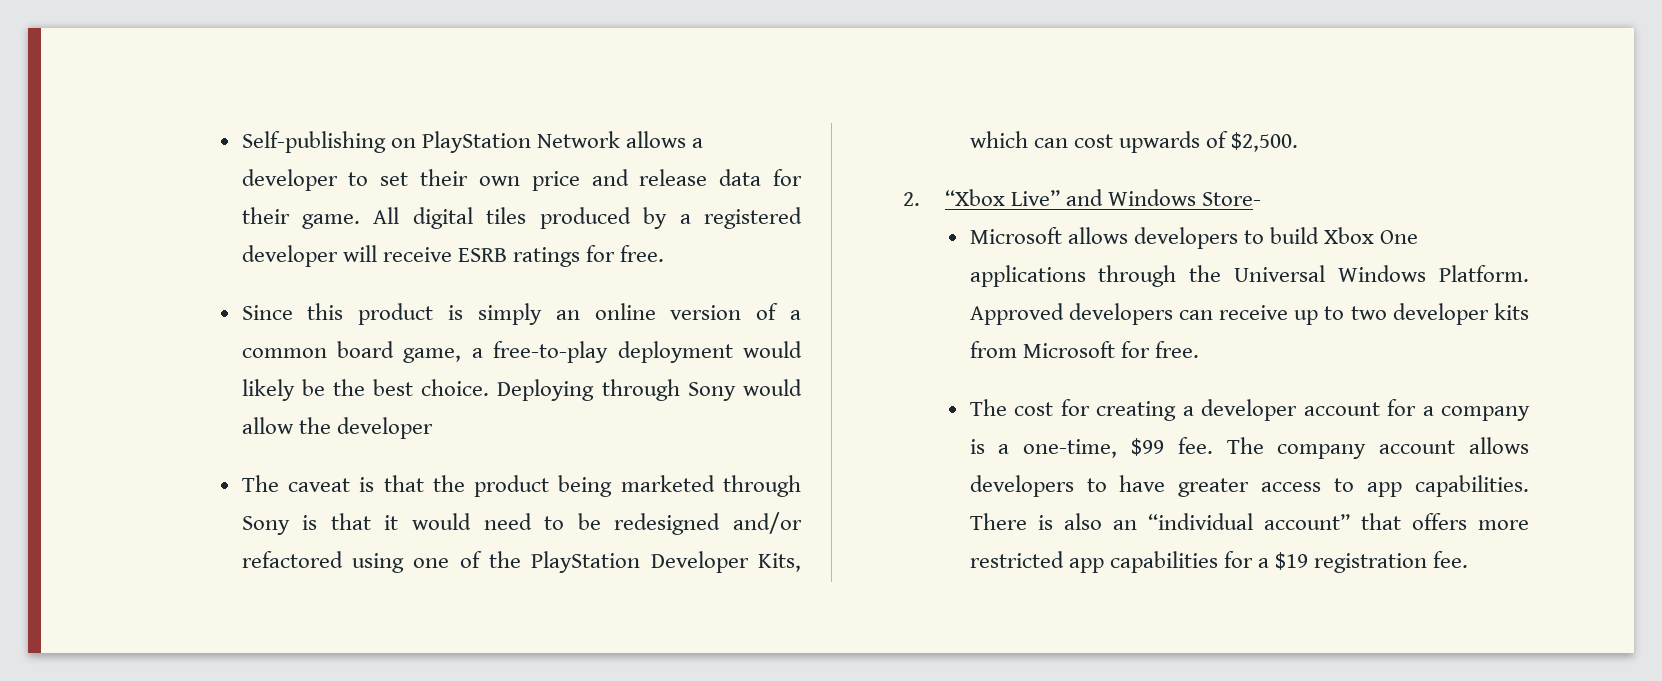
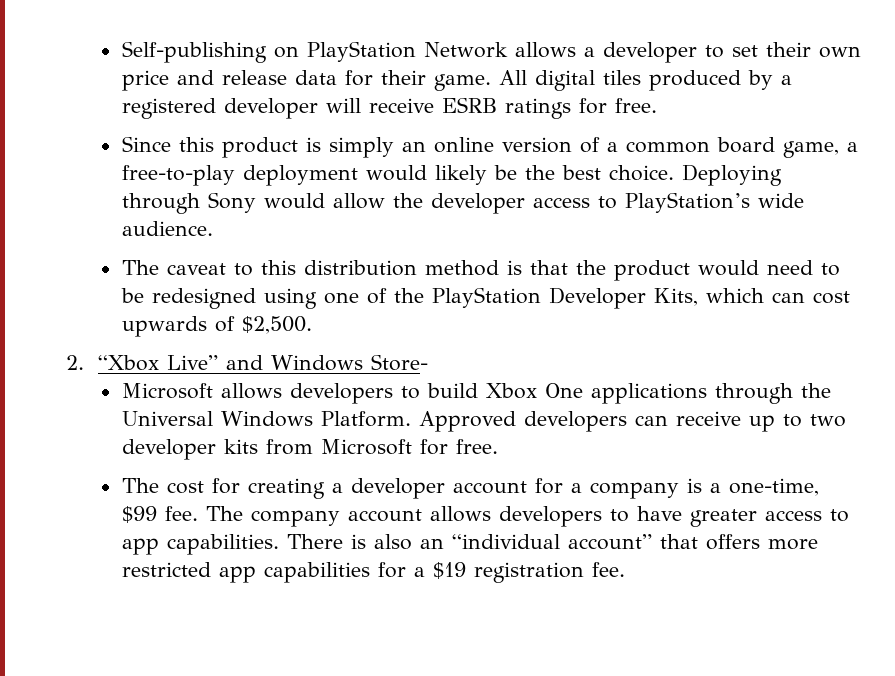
- Deploying through Sony would allow the developer
- The caveat is that the product being marketed through Sony is that it would need to be redesigned and/or refactored using one of the PlayStation Developer Kits, which can cost upwards of $2,500.
+ Deploying through Sony would allow the developer access to PlayStation’s wide audience.
+ The caveat to this distribution method is that the product would need to be redesigned using one of the PlayStation Developer Kits, which can cost upwards of $2,500.

